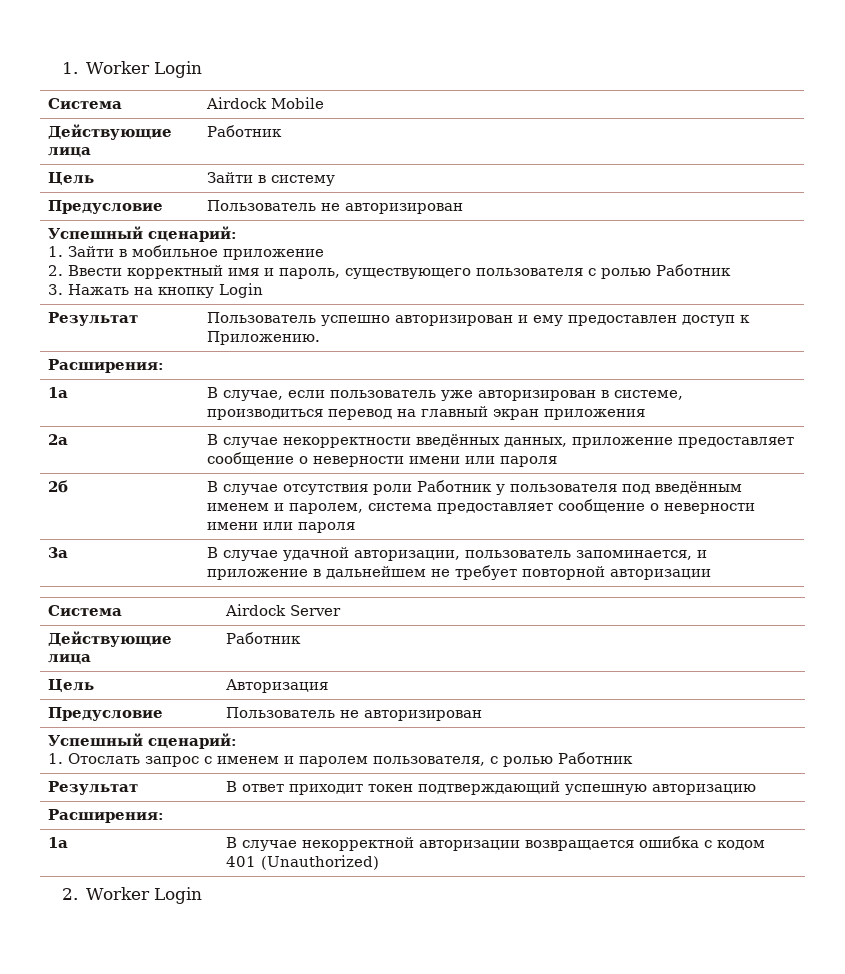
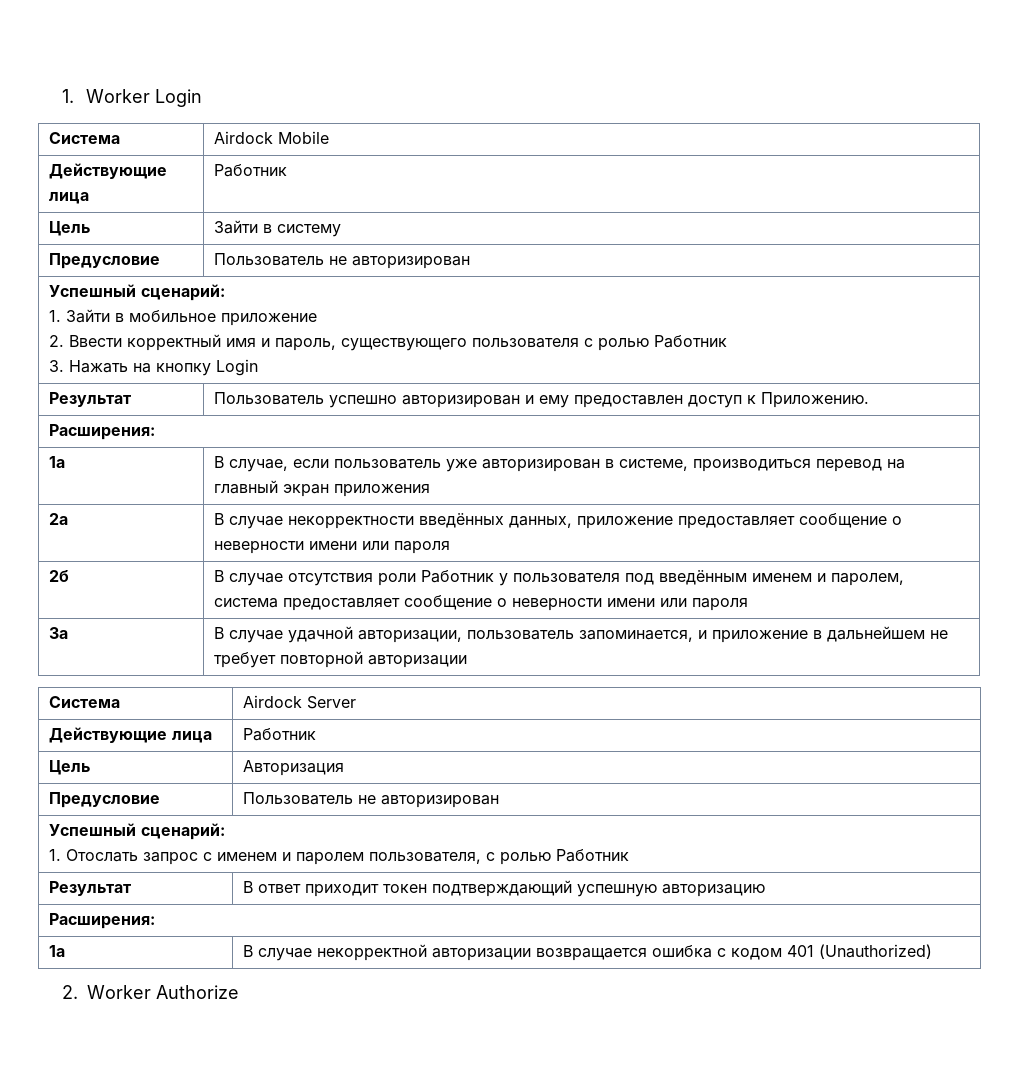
- 2. Worker Login
+ 2. Worker Authorize

